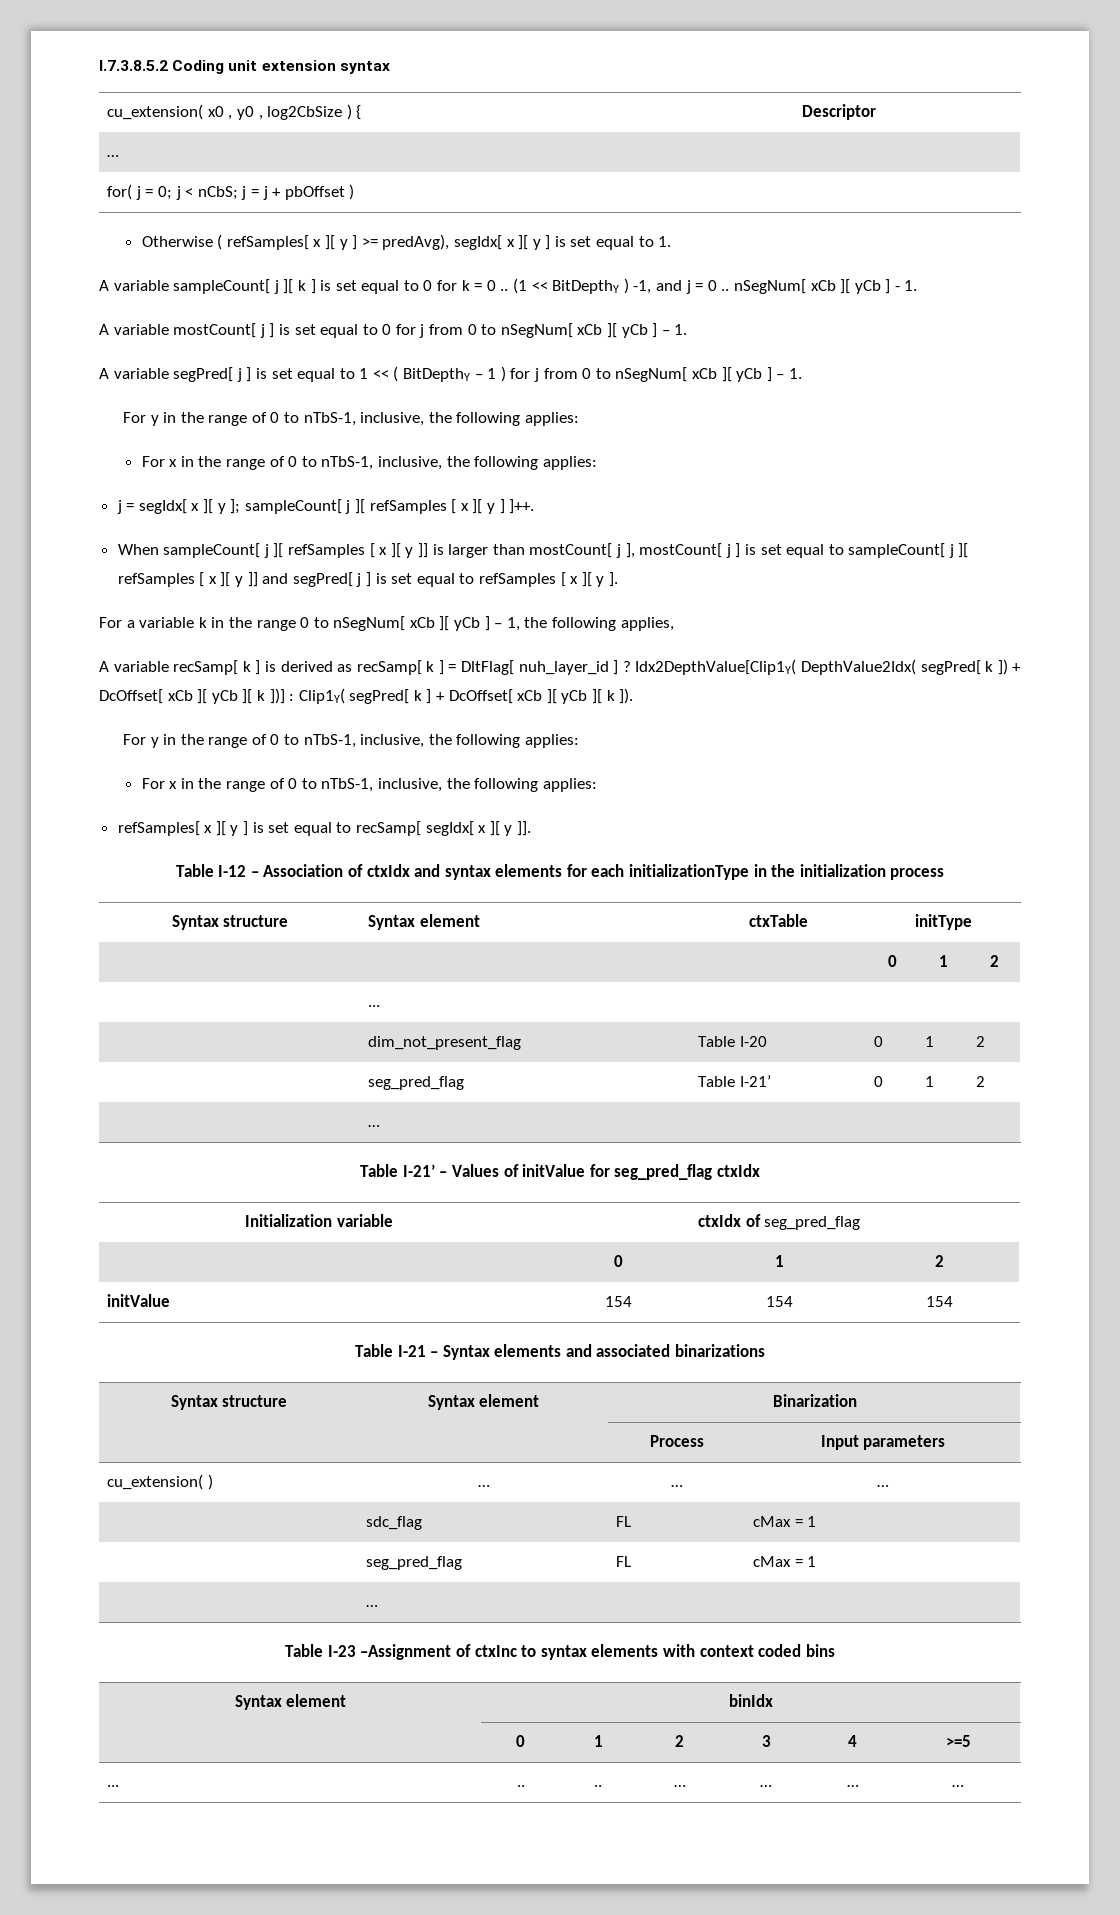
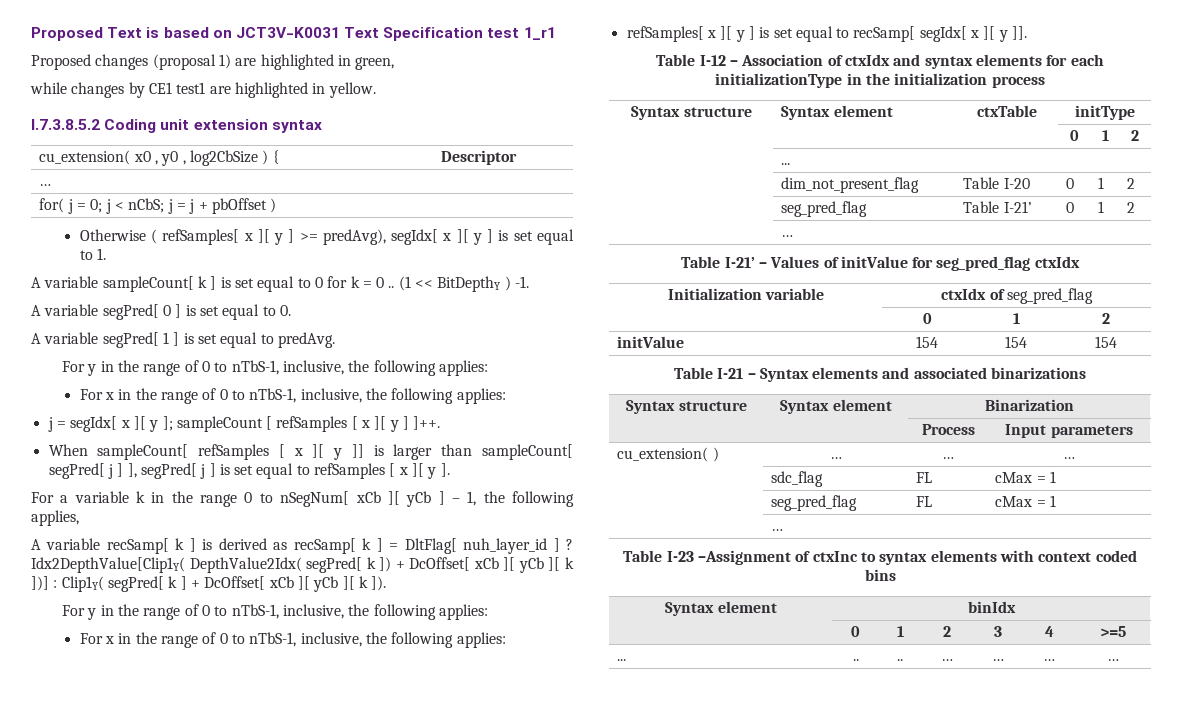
+ Proposed Text is based on JCT3V-K0031 Text Specification test 1_r1
+ Proposed changes (proposal 1) are highlighted in green,
+ while changes by CE1 test1 are highlighted in yellow.
- A variable sampleCount[ j ][ k ] is set equal to 0 for k = 0 ..
+ A variable sampleCount[ k ] is set equal to 0 for k = 0 ..
- (1 << BitDepthY ) -1, and j = 0 .. nSegNum[ xCb ][ yCb ] - 1.
- A variable mostCount[ j ] is set equal to 0 for j from 0 to nSegNum[ xCb ][ yCb ] – 1.
- A variable segPred[ j ] is set equal to 1 << ( BitDepthY – 1 ) for j from 0 to nSegNum[ xCb ][ yCb ] – 1.
+ (1 << BitDepthY ) -1.
+ A variable segPred[ 0 ] is set equal to 0.
+ A variable segPred[ 1 ] is set equal to predAvg.
- j = segIdx[ x ][ y ]; sampleCount[ j ][ refSamples [ x ][ y ] ]++.
+ j = segIdx[ x ][ y ]; sampleCount [ refSamples [ x ][ y ] ]++.
- When sampleCount[ j ][ refSamples [ x ][ y ]] is larger than mostCount[ j ], mostCount[ j ] is set equal to sampleCount[ j ][ refSamples [ x ][ y ]] and segPred[ j ] is set equal to refSamples [ x ][ y ].
+ When sampleCount[ refSamples [ x ][ y ]] is larger than sampleCount[ segPred[ j ] ], segPred[ j ] is set equal to refSamples [ x ][ y ].

